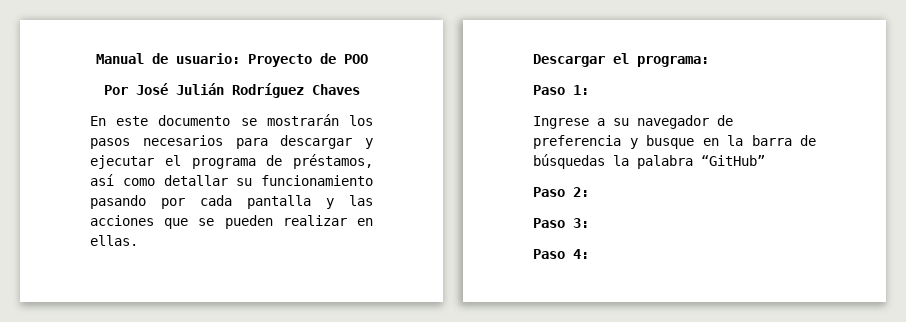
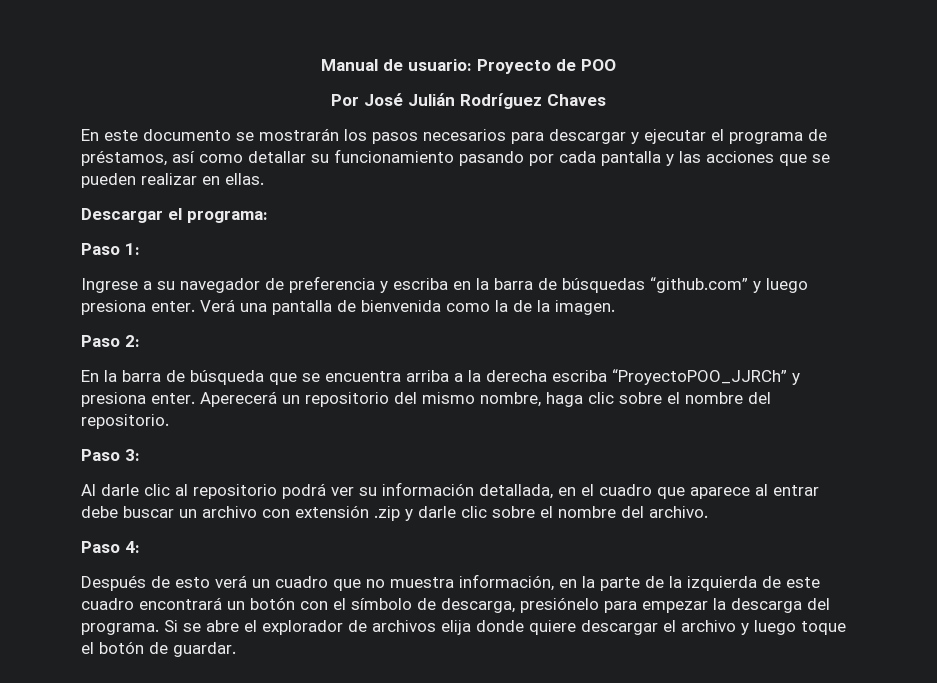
- Ingrese a su navegador de preferencia y busque en la barra de búsquedas la palabra “GitHub”
+ Ingrese a su navegador de preferencia y escriba en la barra de búsquedas “github.com” y luego presiona enter. Verá una pantalla de bienvenida como la de la imagen.
  Paso 2:
+ En la barra de búsqueda que se encuentra arriba a la derecha escriba “ProyectoPOO_JJRCh” y presiona enter. Aperecerá un repositorio del mismo nombre, haga clic sobre el nombre del repositorio.
  Paso 3:
+ Al darle clic al repositorio podrá ver su información detallada, en el cuadro que aparece al entrar debe buscar un archivo con extensión .zip y darle clic sobre el nombre del archivo.
  Paso 4:
+ Después de esto verá un cuadro que no muestra información, en la parte de la izquierda de este cuadro encontrará un botón con el símbolo de descarga, presiónelo para empezar la descarga del programa. Si se abre el explorador de archivos elija donde quiere descargar el archivo y luego toque el botón de guardar.

